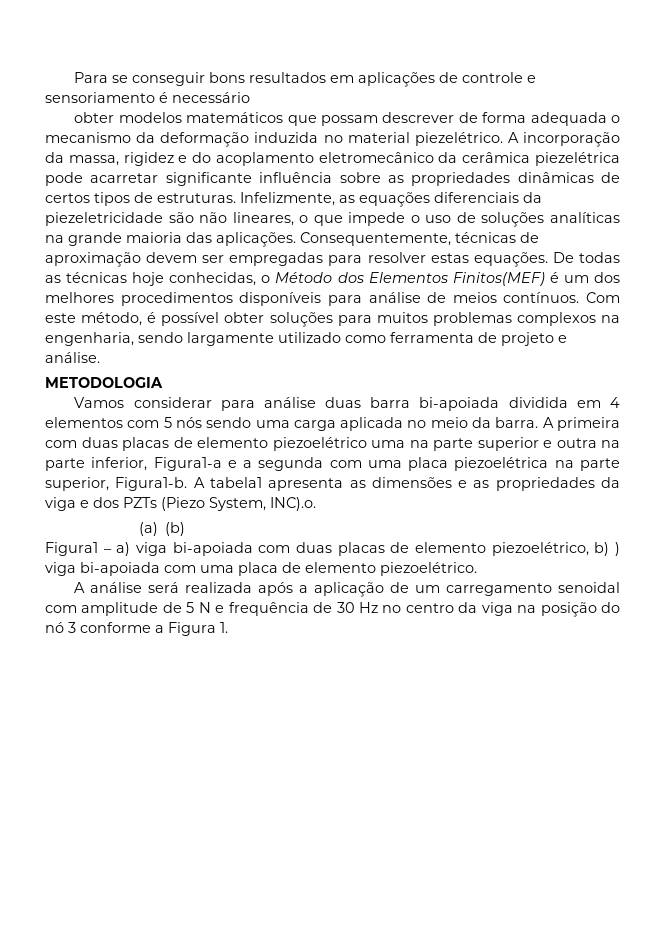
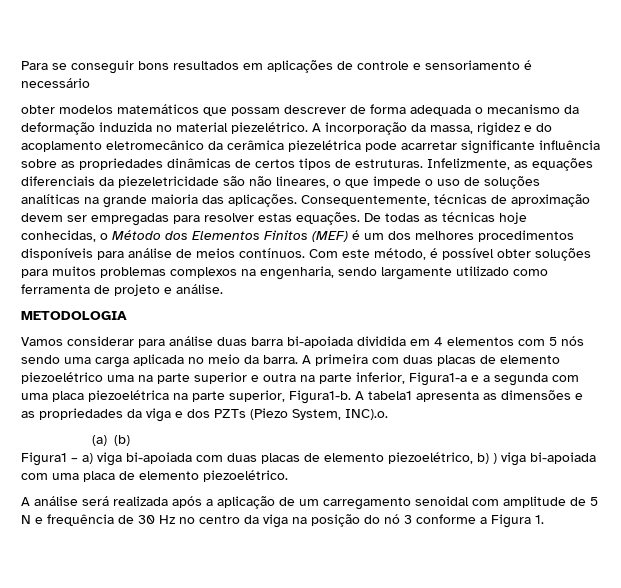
- De todas as técnicas hoje conhecidas, o Método dos Elementos Finitos(MEF) é um dos melhores procedimentos disponíveis para análise de meios contínuos.
+ De todas as técnicas hoje conhecidas, o Método dos Elementos Finitos (MEF) é um dos melhores procedimentos disponíveis para análise de meios contínuos.

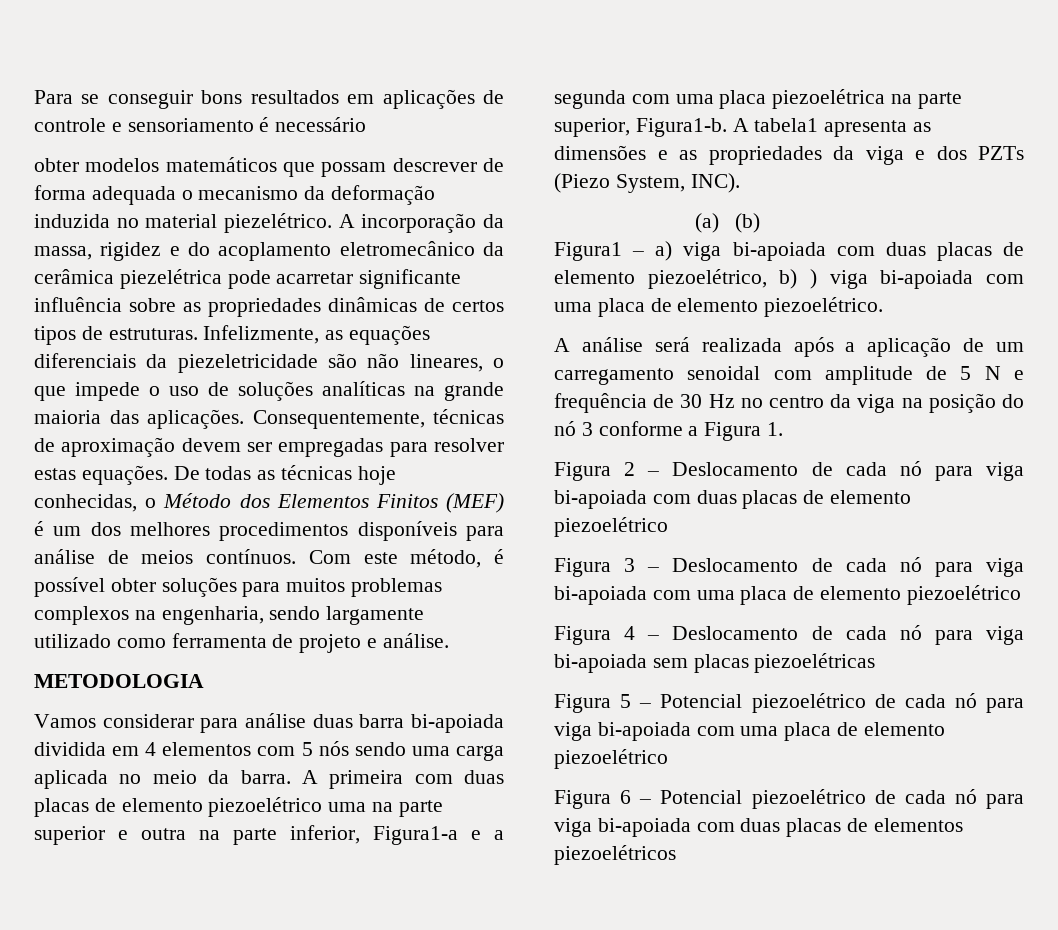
- A tabela1 apresenta as dimensões e as propriedades da viga e dos PZTs (Piezo System, INC).o.
+ A tabela1 apresenta as dimensões e as propriedades da viga e dos PZTs (Piezo System, INC).
+ Figura 2 – Deslocamento de cada nó para viga bi-apoiada com duas placas de elemento piezoelétrico
+ Figura 3 – Deslocamento de cada nó para viga bi-apoiada com uma placa de elemento piezoelétrico
+ Figura 4 – Deslocamento de cada nó para viga bi-apoiada sem placas piezoelétricas
+ Figura 5 – Potencial piezoelétrico de cada nó para viga bi-apoiada com uma placa de elemento piezoelétrico
+ Figura 6 – Potencial piezoelétrico de cada nó para viga bi-apoiada com duas placas de elementos piezoelétricos

